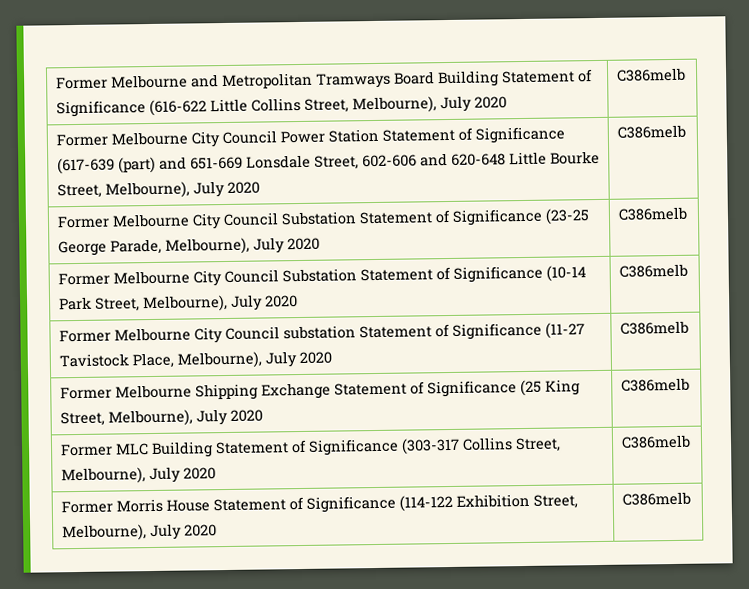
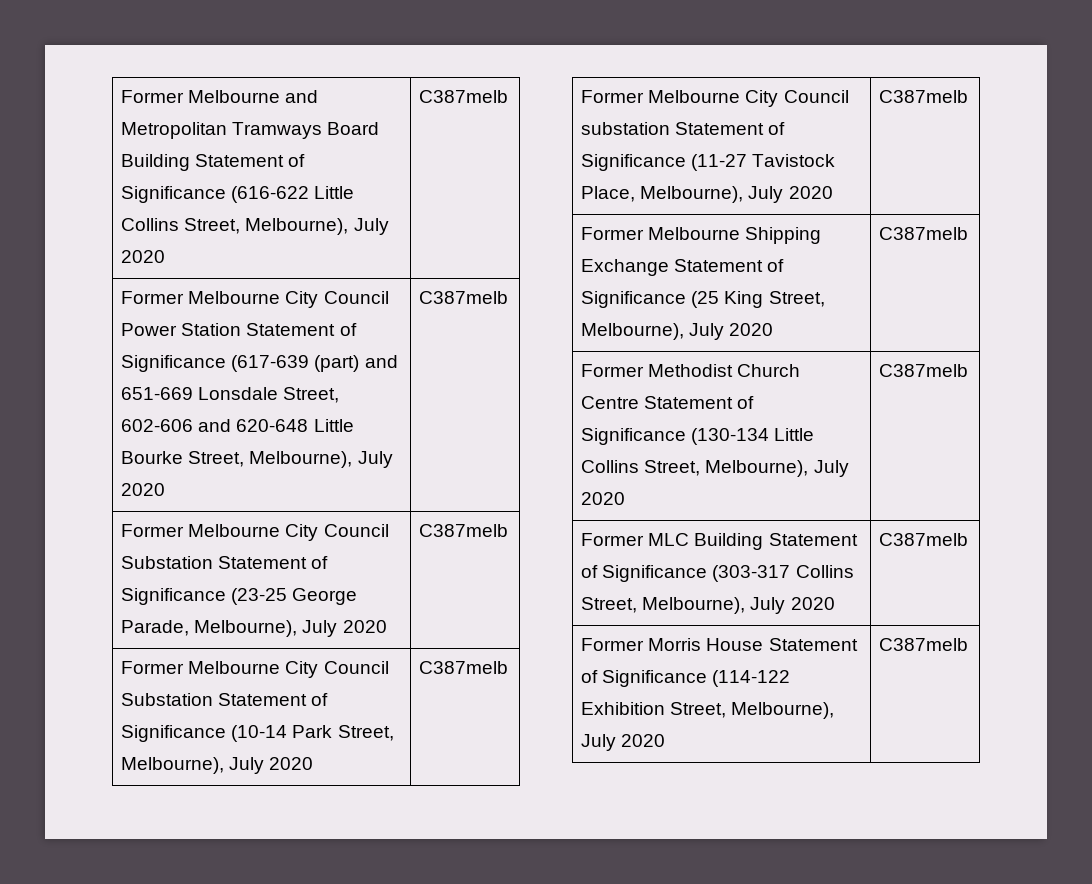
- Former Melbourne and Metropolitan Tramways Board Building Statement of Significance (616-622 Little Collins Street, Melbourne), July 2020 | C386melb
+ Former Melbourne and Metropolitan Tramways Board Building Statement of Significance (616-622 Little Collins Street, Melbourne), July 2020 | C387melb
- Former Melbourne City Council Power Station Statement of Significance (617-639 (part) and 651-669 Lonsdale Street, 602-606 and 620-648 Little Bourke Street, Melbourne), July 2020 | C386melb
+ Former Melbourne City Council Power Station Statement of Significance (617-639 (part) and 651-669 Lonsdale Street, 602-606 and 620-648 Little Bourke Street, Melbourne), July 2020 | C387melb
- Former Melbourne City Council Substation Statement of Significance (23-25 George Parade, Melbourne), July 2020 | C386melb
+ Former Melbourne City Council Substation Statement of Significance (23-25 George Parade, Melbourne), July 2020 | C387melb
- Former Melbourne City Council Substation Statement of Significance (10-14 Park Street, Melbourne), July 2020 | C386melb
+ Former Melbourne City Council Substation Statement of Significance (10-14 Park Street, Melbourne), July 2020 | C387melb
- Former Melbourne City Council substation Statement of Significance (11-27 Tavistock Place, Melbourne), July 2020 | C386melb
+ Former Melbourne City Council substation Statement of Significance (11-27 Tavistock Place, Melbourne), July 2020 | C387melb
- Former Melbourne Shipping Exchange Statement of Significance (25 King Street, Melbourne), July 2020 | C386melb
+ Former Melbourne Shipping Exchange Statement of Significance (25 King Street, Melbourne), July 2020 | C387melb
+ Former Methodist Church Centre Statement of Significance (130-134 Little Collins Street, Melbourne), July 2020 | C387melb
- Former MLC Building Statement of Significance (303-317 Collins Street, Melbourne), July 2020 | C386melb
+ Former MLC Building Statement of Significance (303-317 Collins Street, Melbourne), July 2020 | C387melb
- Former Morris House Statement of Significance (114-122 Exhibition Street, Melbourne), July 2020 | C386melb
+ Former Morris House Statement of Significance (114-122 Exhibition Street, Melbourne), July 2020 | C387melb

